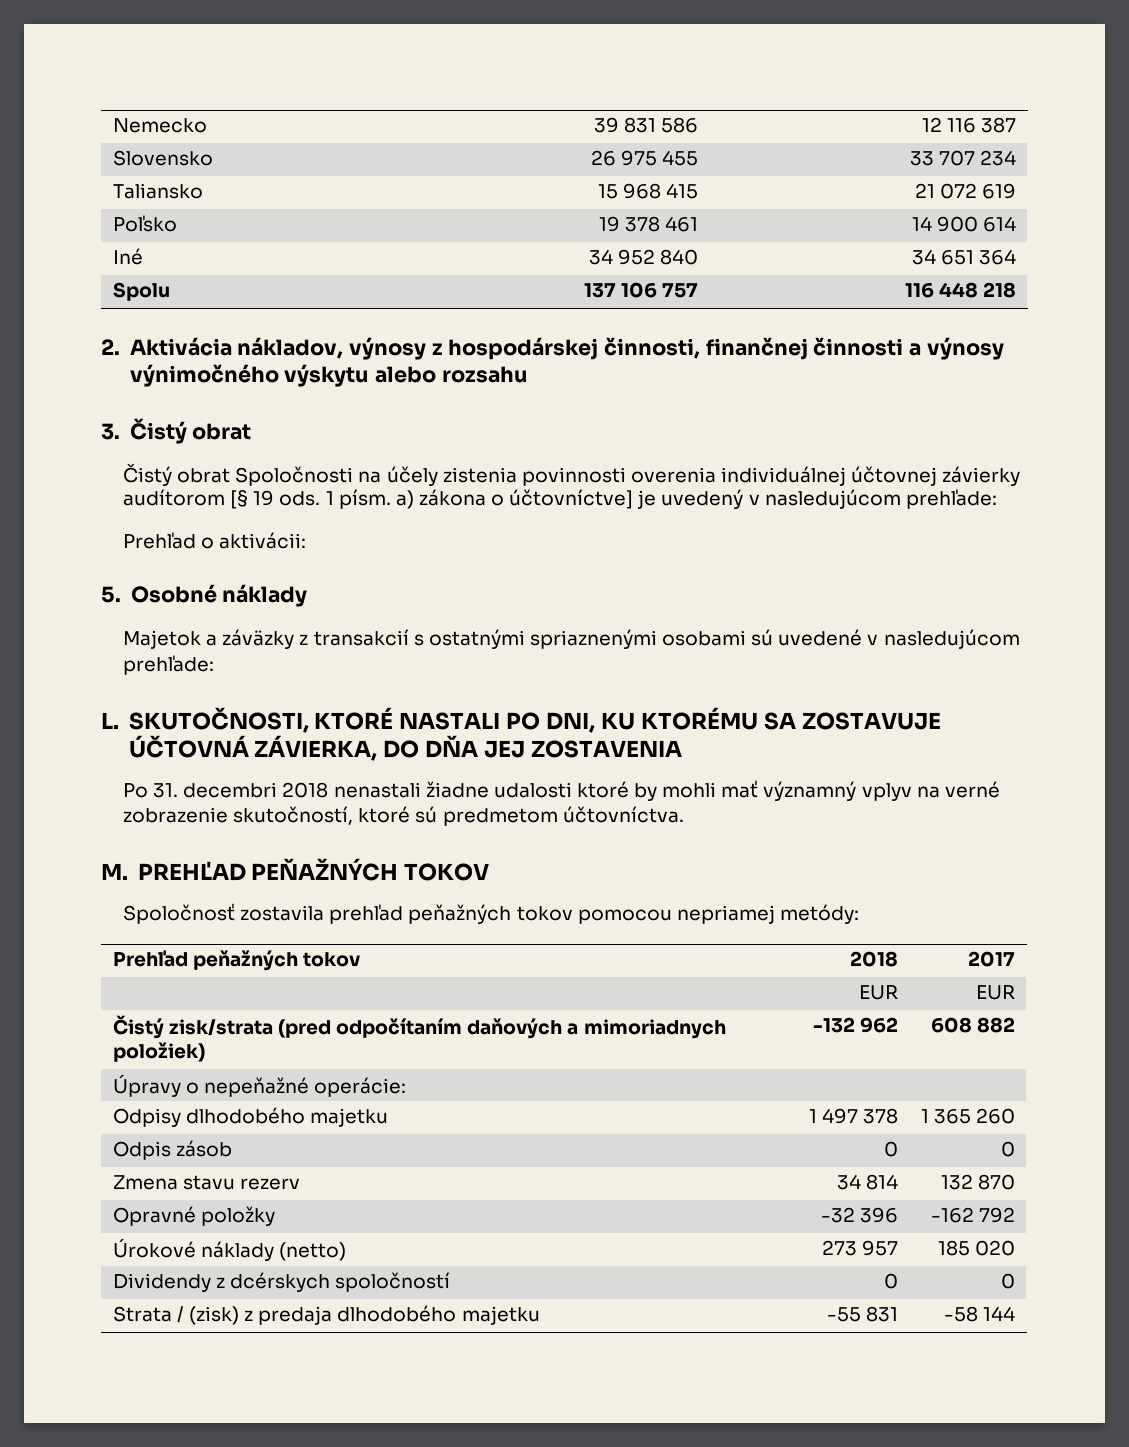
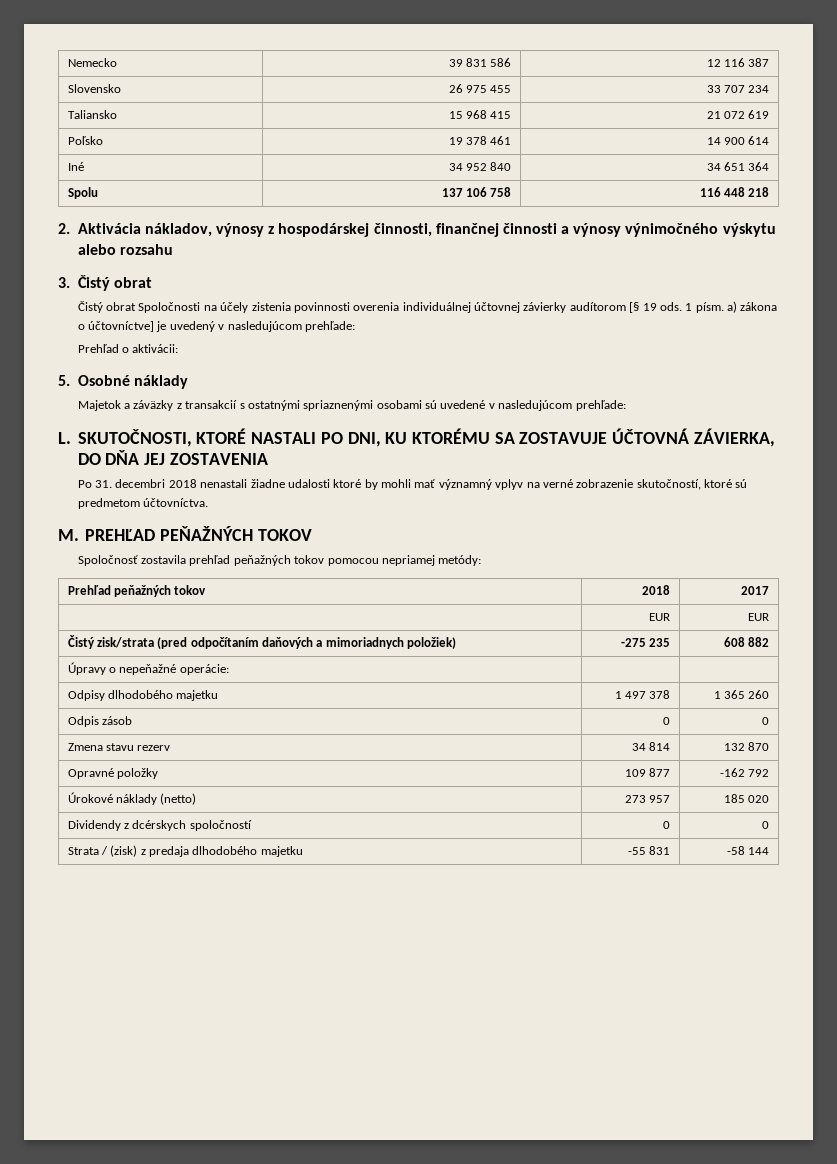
- Spolu | 137 106 757 | 116 448 218
+ Spolu | 137 106 758 | 116 448 218
- Čistý zisk/strata (pred odpočítaním daňových a mimoriadnych položiek) | -132 962 | 608 882
+ Čistý zisk/strata (pred odpočítaním daňových a mimoriadnych položiek) | -275 235 | 608 882
- Opravné položky | -32 396 | -162 792
+ Opravné položky | 109 877 | -162 792

